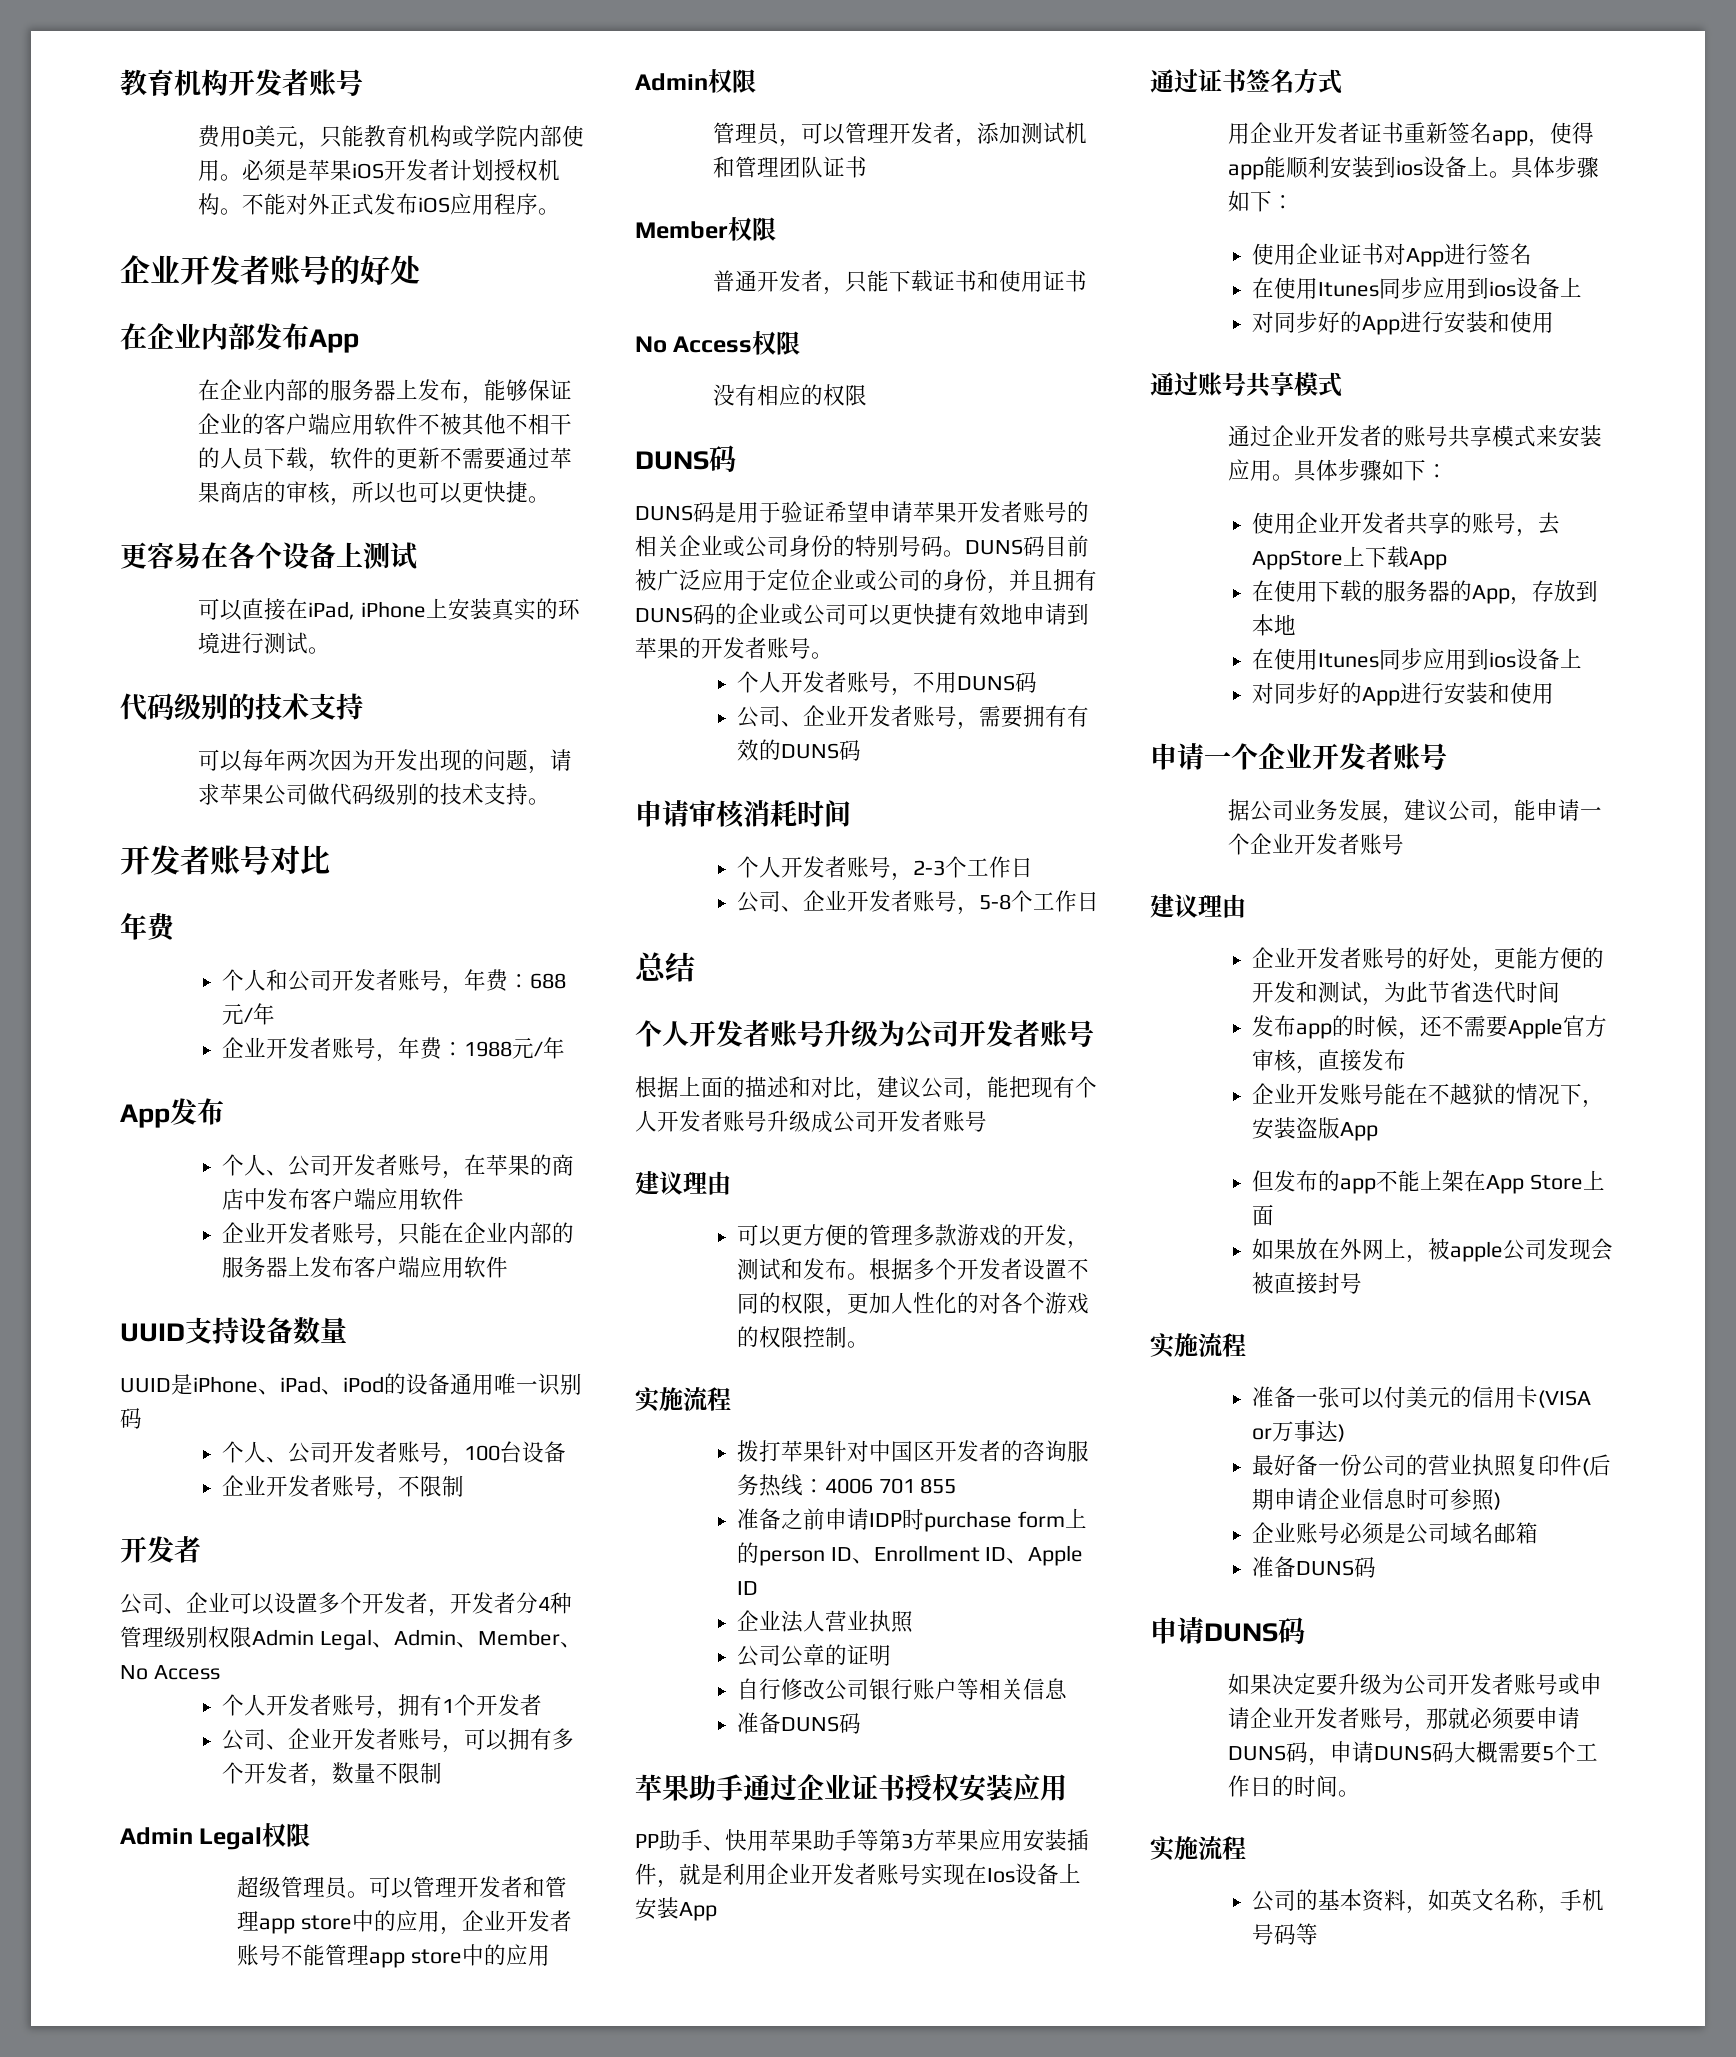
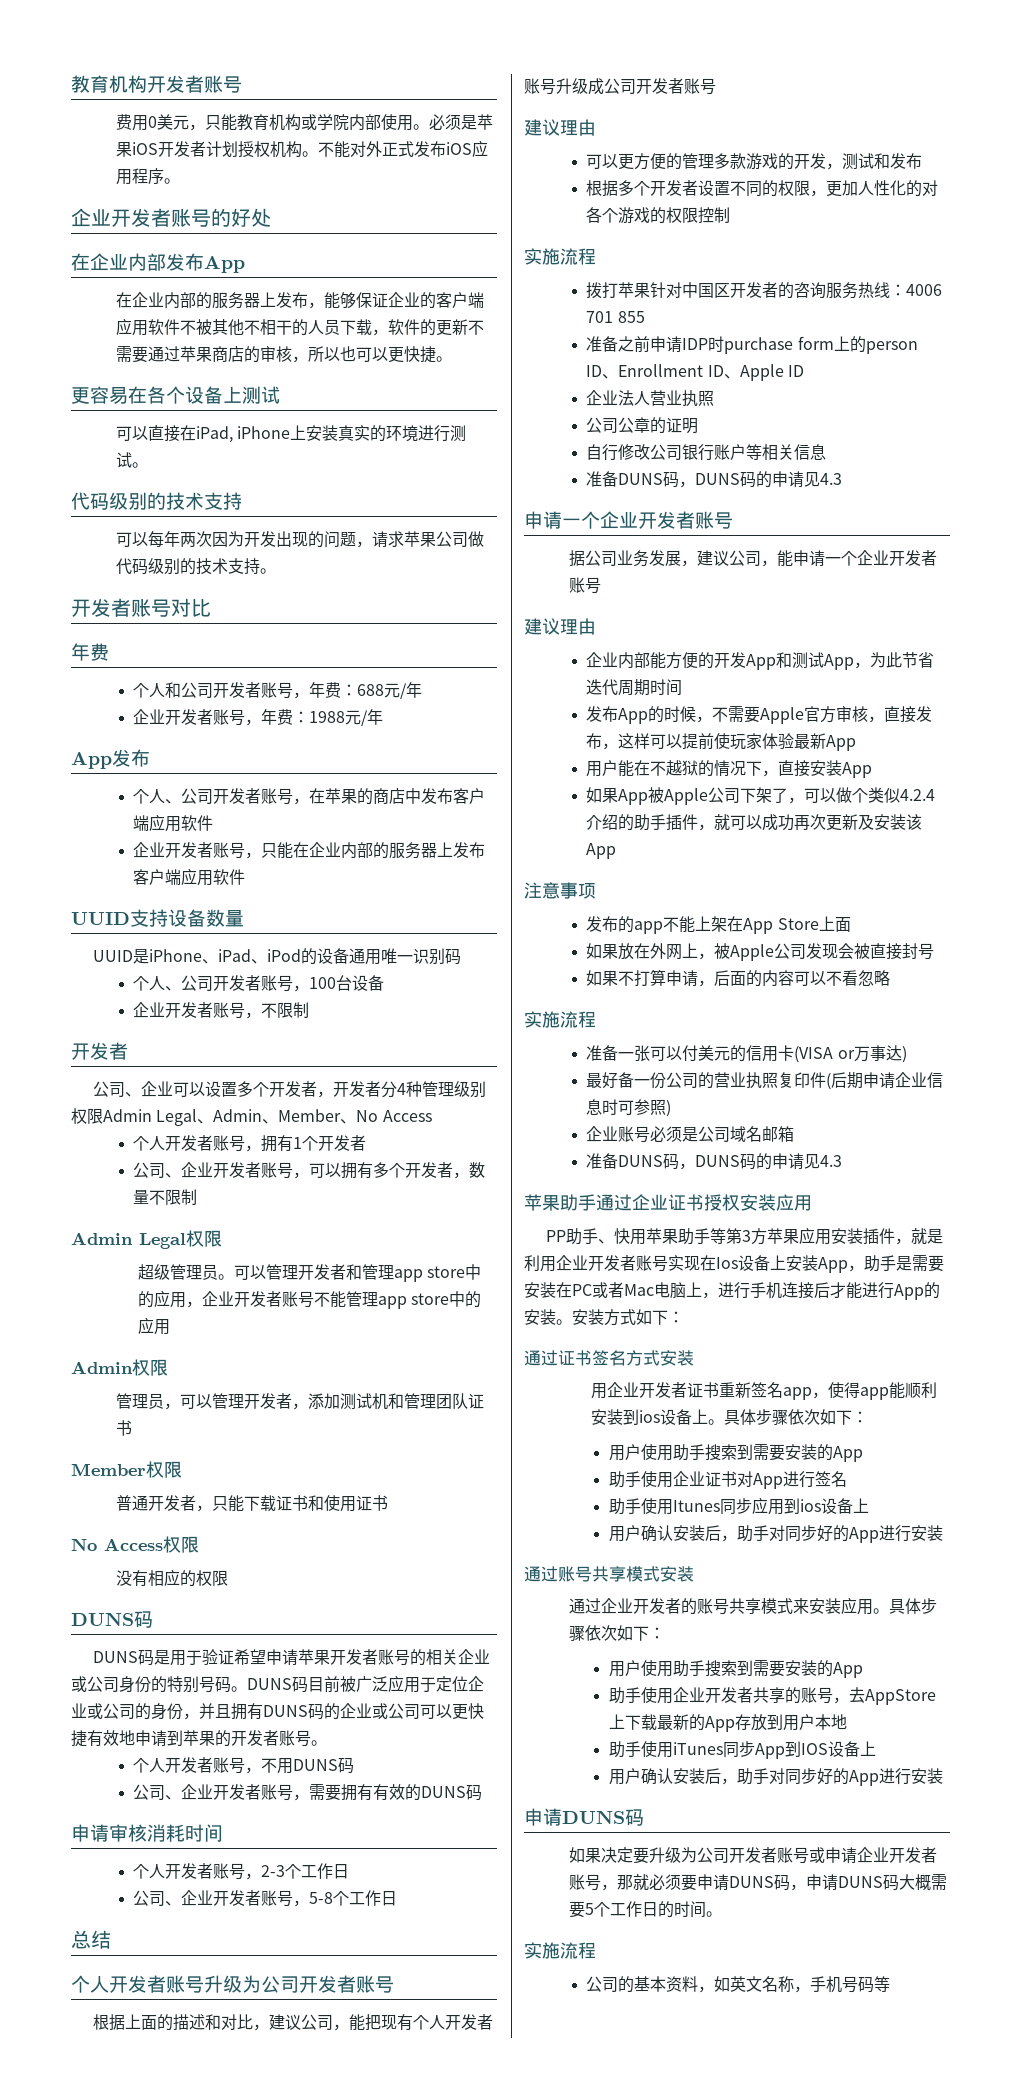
- 可以更方便的管理多款游戏的开发，测试和发布。根据多个开发者设置不同的权限，更加人性化的对各个游戏的权限控制。
+ 可以更方便的管理多款游戏的开发，测试和发布
+ 根据多个开发者设置不同的权限，更加人性化的对各个游戏的权限控制
  自行修改公司银行账户等相关信息
- 准备DUNS码
- 苹果助手通过企业证书授权安装应用
- PP助手、快用苹果助手等第3方苹果应用安装插件，就是利用企业开发者账号实现在Ios设备上安装App
- 通过证书签名方式
- 用企业开发者证书重新签名app，使得app能顺利安装到ios设备上。具体步骤如下：
- 使用企业证书对App进行签名
- 在使用Itunes同步应用到ios设备上
- 对同步好的App进行安装和使用
- 通过账号共享模式
- 通过企业开发者的账号共享模式来安装应用。具体步骤如下：
- 使用企业开发者共享的账号，去AppStore上下载App
- 在使用下载的服务器的App，存放到本地
- 在使用Itunes同步应用到ios设备上
- 对同步好的App进行安装和使用
+ 准备DUNS码，DUNS码的申请见4.3
- 企业开发者账号的好处，更能方便的开发和测试，为此节省迭代时间
+ 企业内部能方便的开发App和测试App，为此节省迭代周期时间
- 发布app的时候，还不需要Apple官方审核，直接发布
- 企业开发账号能在不越狱的情况下，安装盗版App
- 但发布的app不能上架在App Store上面
+ 发布App的时候，不需要Apple官方审核，直接发布，这样可以提前使玩家体验最新App
+ 用户能在不越狱的情况下，直接安装App
+ 如果App被Apple公司下架了，可以做个类似4.2.4介绍的助手插件，就可以成功再次更新及安装该App
+ 注意事项
+ 发布的app不能上架在App Store上面
- 如果放在外网上，被apple公司发现会被直接封号
+ 如果放在外网上，被Apple公司发现会被直接封号
+ 如果不打算申请，后面的内容可以不看忽略
  企业账号必须是公司域名邮箱
- 准备DUNS码
+ 准备DUNS码，DUNS码的申请见4.3
+ 苹果助手通过企业证书授权安装应用
+ PP助手、快用苹果助手等第3方苹果应用安装插件，就是利用企业开发者账号实现在Ios设备上安装App，助手是需要安装在PC或者Mac电脑上，进行手机连接后才能进行App的安装。安装方式如下：
+ 通过证书签名方式安装
+ 用企业开发者证书重新签名app，使得app能顺利安装到ios设备上。具体步骤依次如下：
+ 用户使用助手搜索到需要安装的App
+ 助手使用企业证书对App进行签名
+ 助手使用Itunes同步应用到ios设备上
+ 用户确认安装后，助手对同步好的App进行安装
+ 通过账号共享模式安装
+ 通过企业开发者的账号共享模式来安装应用。具体步骤依次如下：
+ 用户使用助手搜索到需要安装的App
+ 助手使用企业开发者共享的账号，去AppStore上下载最新的App存放到用户本地
+ 助手使用iTunes同步App到IOS设备上
+ 用户确认安装后，助手对同步好的App进行安装

